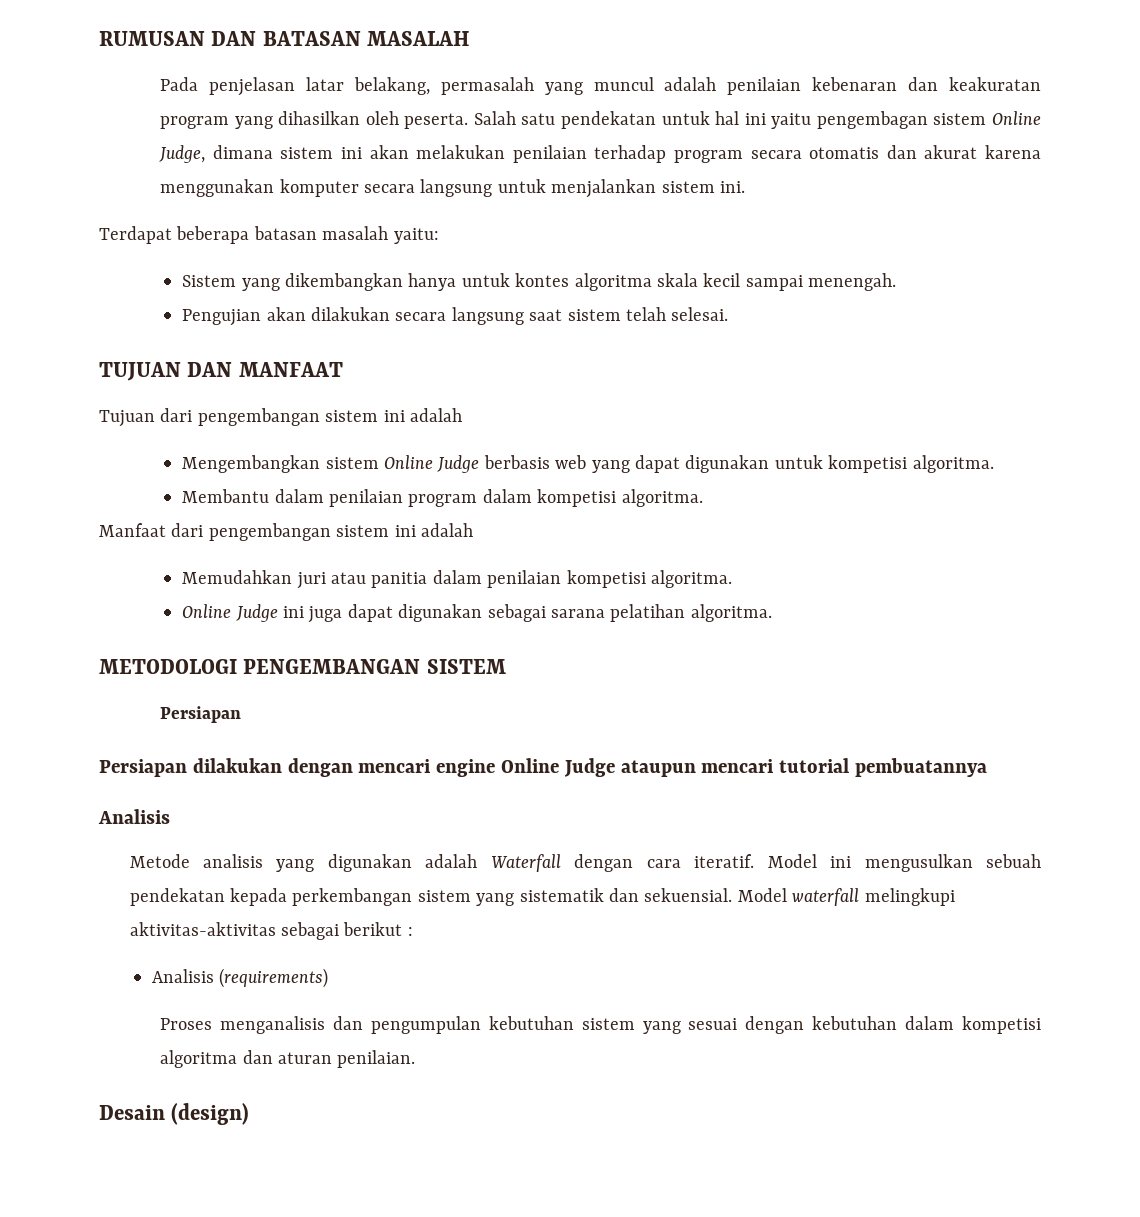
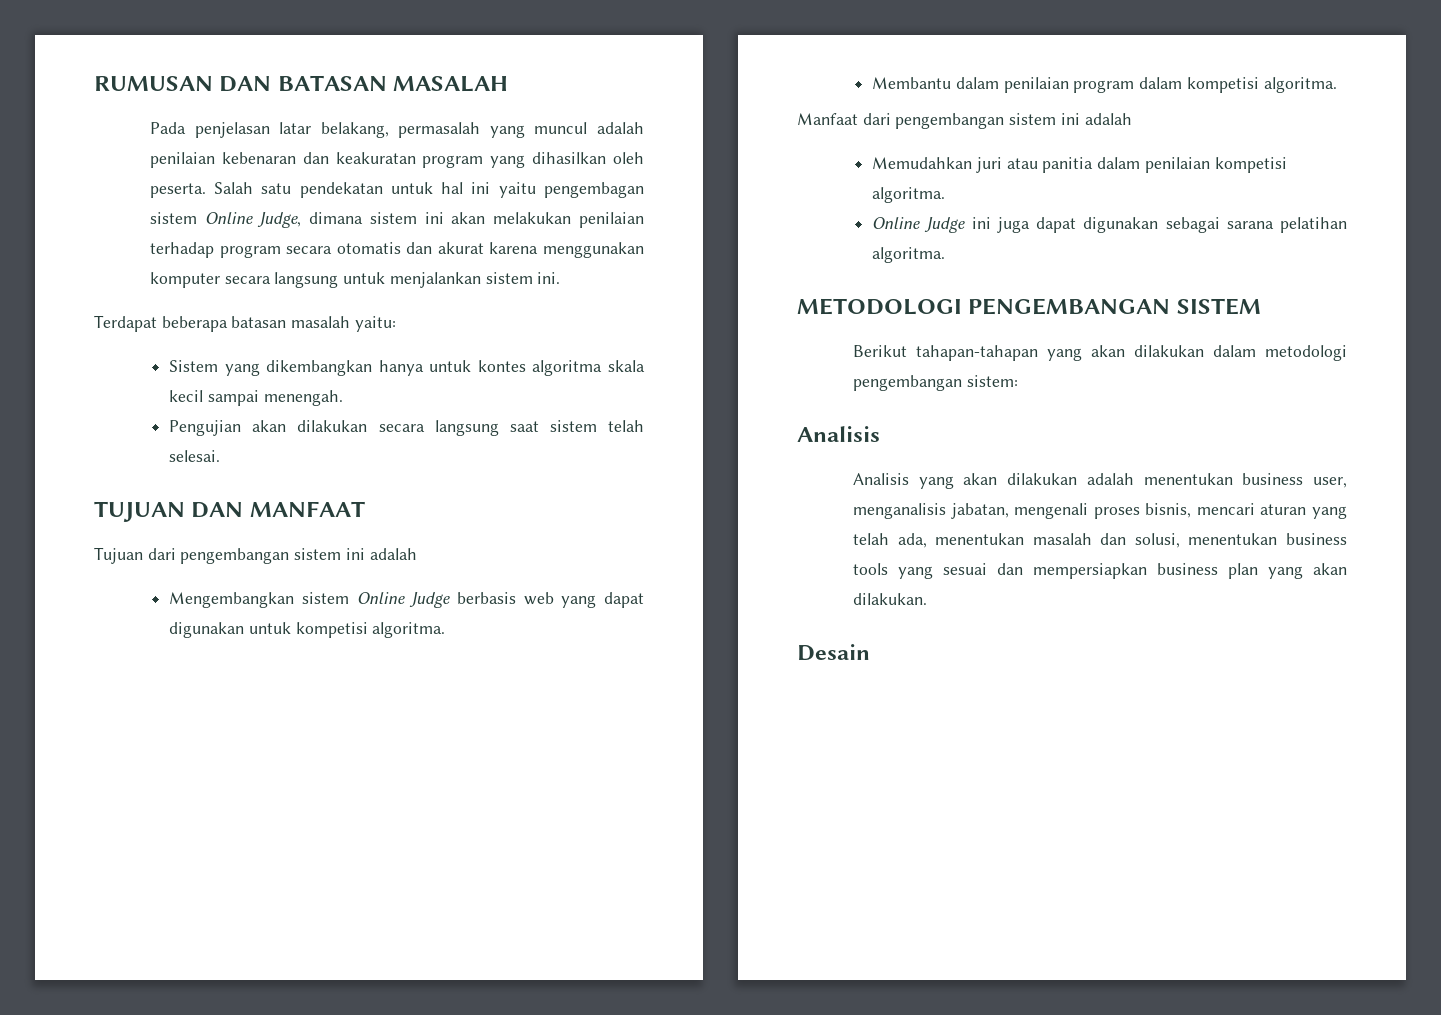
  METODOLOGI PENGEMBANGAN SISTEM
- Persiapan
- Persiapan dilakukan dengan mencari engine Online Judge ataupun mencari tutorial pembuatannya
+ Berikut tahapan-tahapan yang akan dilakukan dalam metodologi pengembangan sistem:
  Analisis
- Metode analisis yang digunakan adalah Waterfall dengan cara iteratif. Model ini mengusulkan sebuah pendekatan kepada perkembangan sistem yang sistematik dan sekuensial. Model waterfall melingkupi aktivitas-aktivitas sebagai berikut :
- Analisis (requirements)
- Proses menganalisis dan pengumpulan kebutuhan sistem yang sesuai dengan kebutuhan dalam kompetisi algoritma dan aturan penilaian.
+ Analisis yang akan dilakukan adalah menentukan business user, menganalisis jabatan, mengenali proses bisnis, mencari aturan yang telah ada, menentukan masalah dan solusi, menentukan business tools yang sesuai dan mempersiapkan business plan yang akan dilakukan.
- Desain (design)
+ Desain

